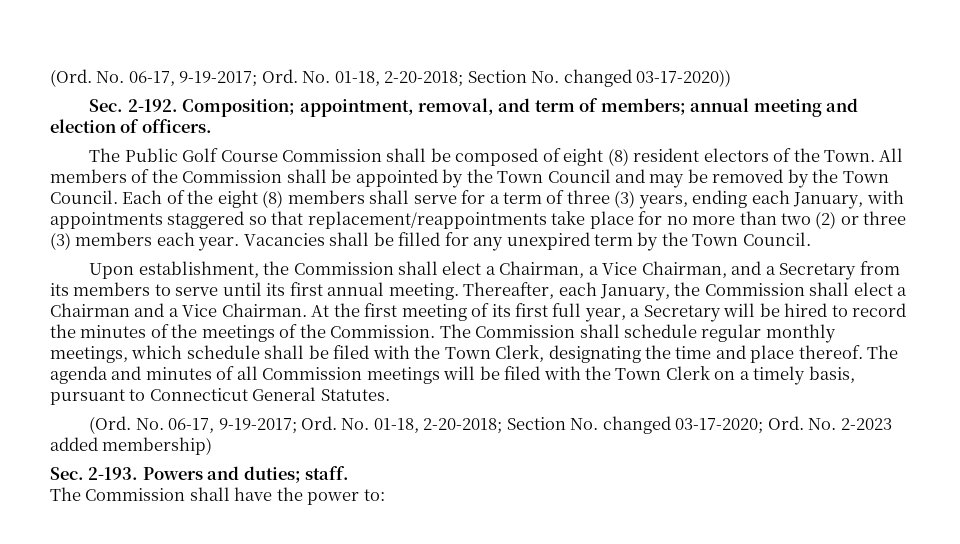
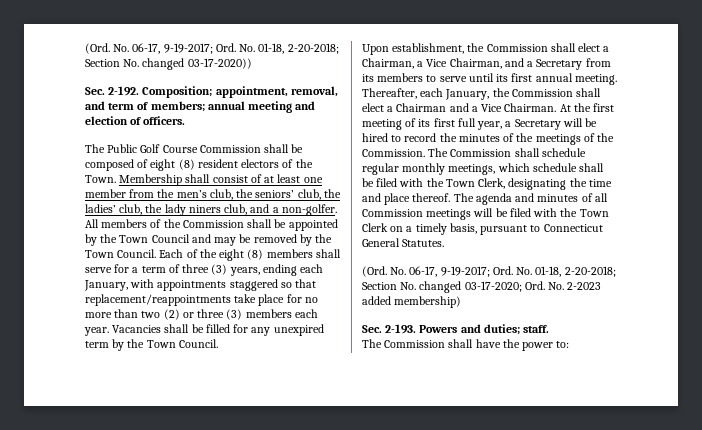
+ Membership shall consist of at least one member from the men’s club, the seniors’ club, the ladies’ club, the lady niners club, and a non-golfer.

